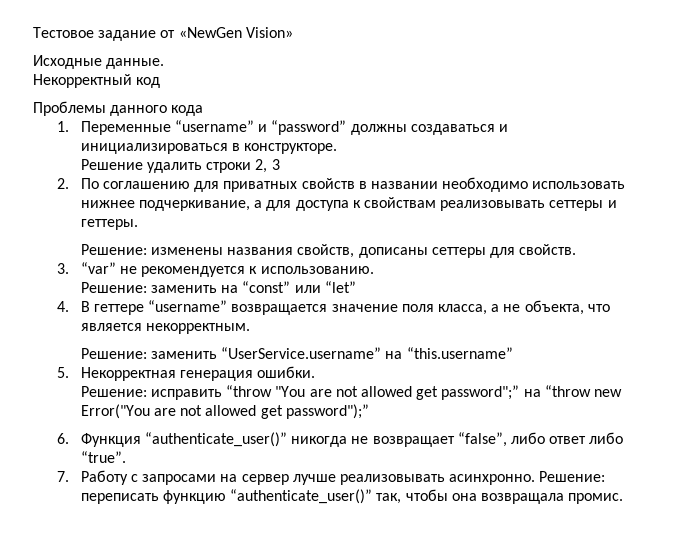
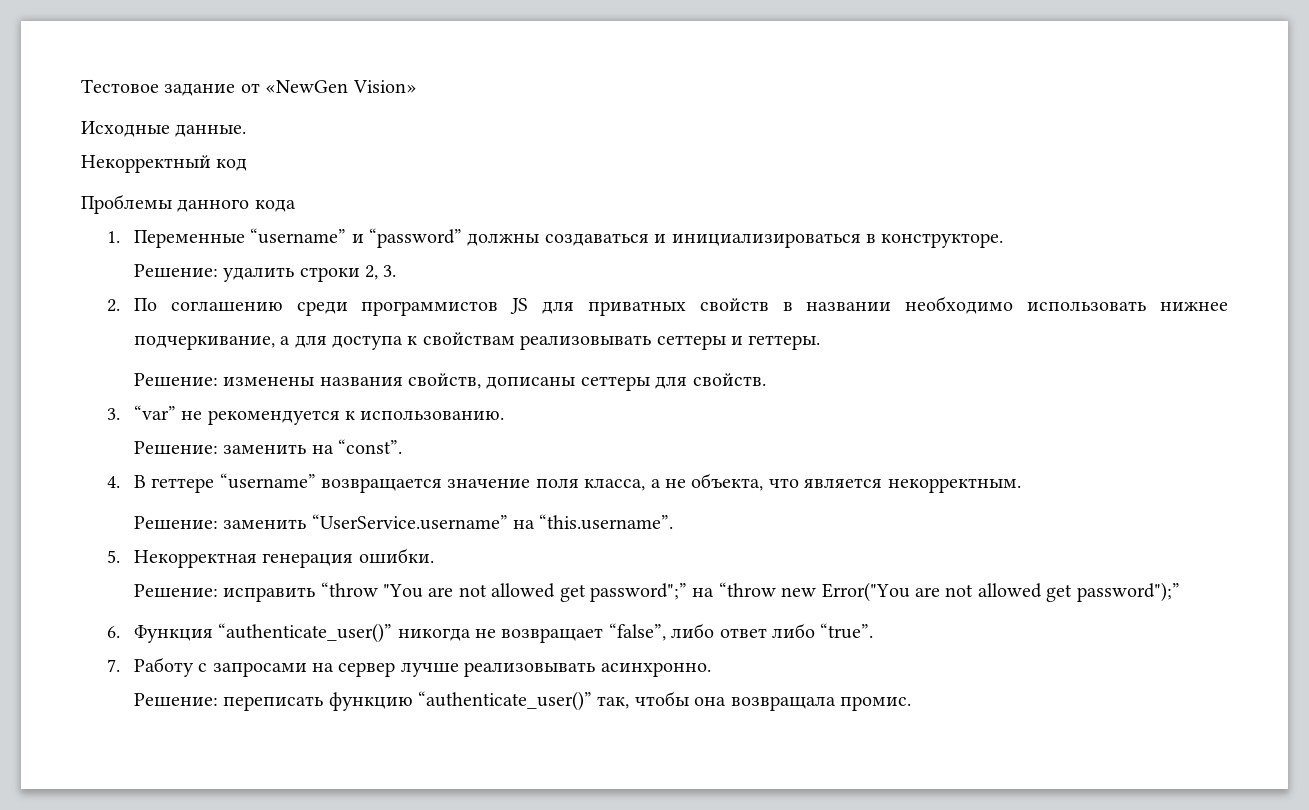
- Решение удалить строки 2, 3
+ Решение: удалить строки 2, 3.
- 2. По соглашению для приватных свойств в названии необходимо использовать нижнее подчеркивание, а для доступа к свойствам реализовывать сеттеры и геттеры.
+ 2. По соглашению среди программистов JS для приватных свойств в названии необходимо использовать нижнее подчеркивание, а для доступа к свойствам реализовывать сеттеры и геттеры.
- Решение: заменить на “const” или “let”
+ Решение: заменить на “const”.
- Решение: заменить “UserService.username” на “this.username”
+ Решение: заменить “UserService.username” на “this.username”.
- 7. Работу с запросами на сервер лучше реализовывать асинхронно. Решение: переписать функцию “authenticate_user()” так, чтобы она возвращала промис.
+ 7. Работу с запросами на сервер лучше реализовывать асинхронно.
+ Решение: переписать функцию “authenticate_user()” так, чтобы она возвращала промис.

